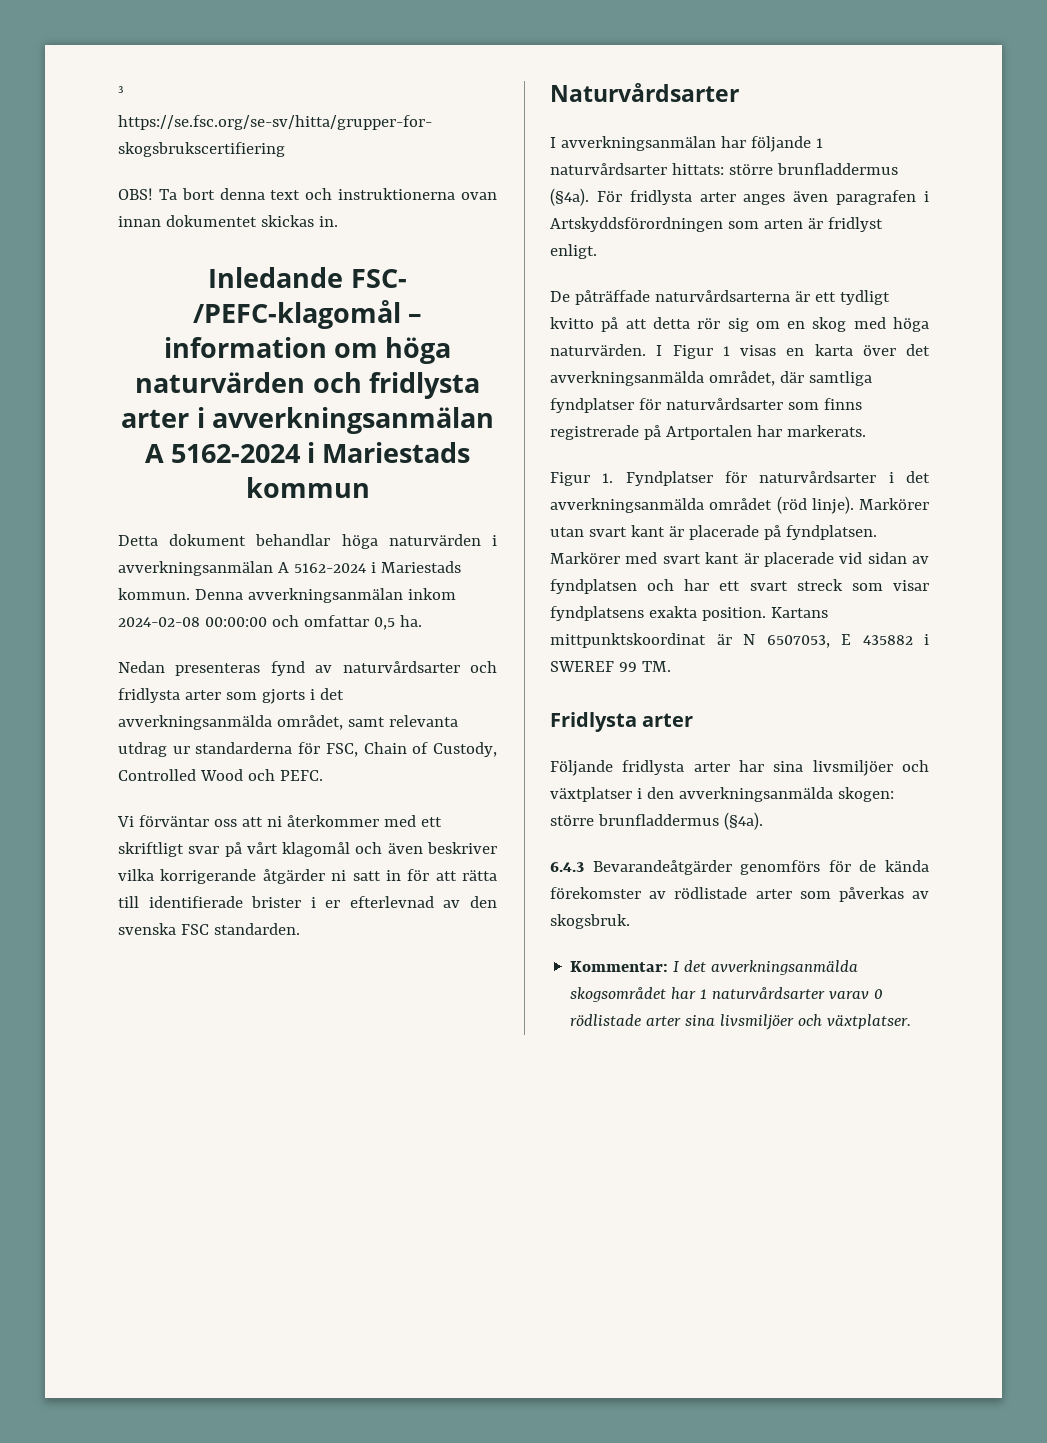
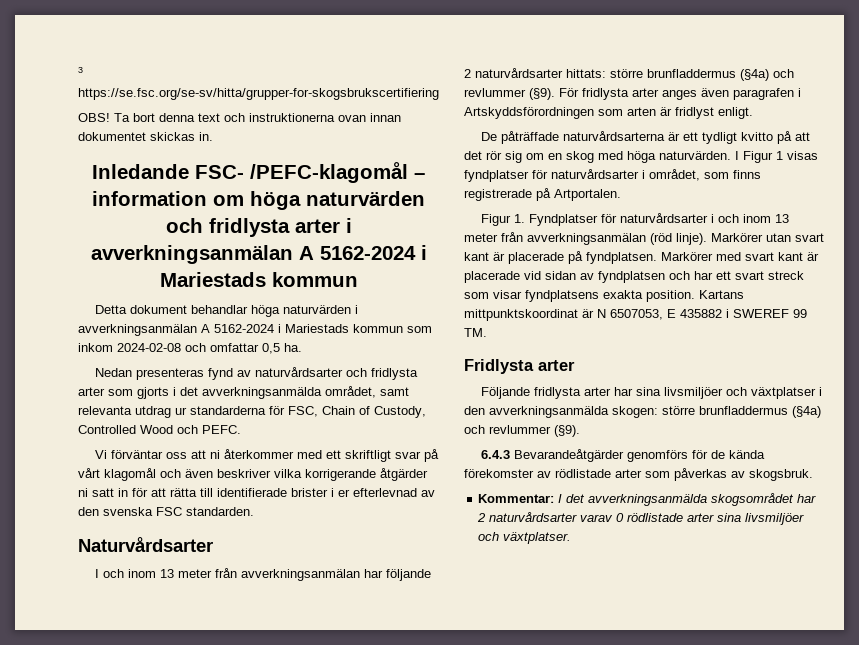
- Detta dokument behandlar höga naturvärden i avverkningsanmälan A 5162-2024 i Mariestads kommun. Denna avverkningsanmälan inkom 2024-02-08 00:00:00 och omfattar 0,5 ha.
+ Detta dokument behandlar höga naturvärden i avverkningsanmälan A 5162-2024 i Mariestads kommun som inkom 2024-02-08 och omfattar 0,5 ha.
- I avverkningsanmälan har följande 1 naturvårdsarter hittats: större brunfladdermus (§4a).
+ I och inom 13 meter från avverkningsanmälan har följande 2 naturvårdsarter hittats: större brunfladdermus (§4a) och revlummer (§9).
- De påträffade naturvårdsarterna är ett tydligt kvitto på att detta rör sig om en skog med höga naturvärden.
+ De påträffade naturvårdsarterna är ett tydligt kvitto på att det rör sig om en skog med höga naturvärden.
- I Figur 1 visas en karta över det avverkningsanmälda området, där samtliga fyndplatser för naturvårdsarter som finns registrerade på Artportalen har markerats.
+ I Figur 1 visas fyndplatser för naturvårdsarter i området, som finns registrerade på Artportalen.
- Figur 1. Fyndplatser för naturvårdsarter i det avverkningsanmälda området (röd linje).
+ Figur 1. Fyndplatser för naturvårdsarter i och inom 13 meter från avverkningsanmälan (röd linje).
- Följande fridlysta arter har sina livsmiljöer och växtplatser i den avverkningsanmälda skogen: större brunfladdermus (§4a).
+ Följande fridlysta arter har sina livsmiljöer och växtplatser i den avverkningsanmälda skogen: större brunfladdermus (§4a) och revlummer (§9).
- Kommentar: I det avverkningsanmälda skogsområdet har 1 naturvårdsarter varav 0 rödlistade arter sina livsmiljöer och växtplatser.
+ Kommentar: I det avverkningsanmälda skogsområdet har 2 naturvårdsarter varav 0 rödlistade arter sina livsmiljöer och växtplatser.

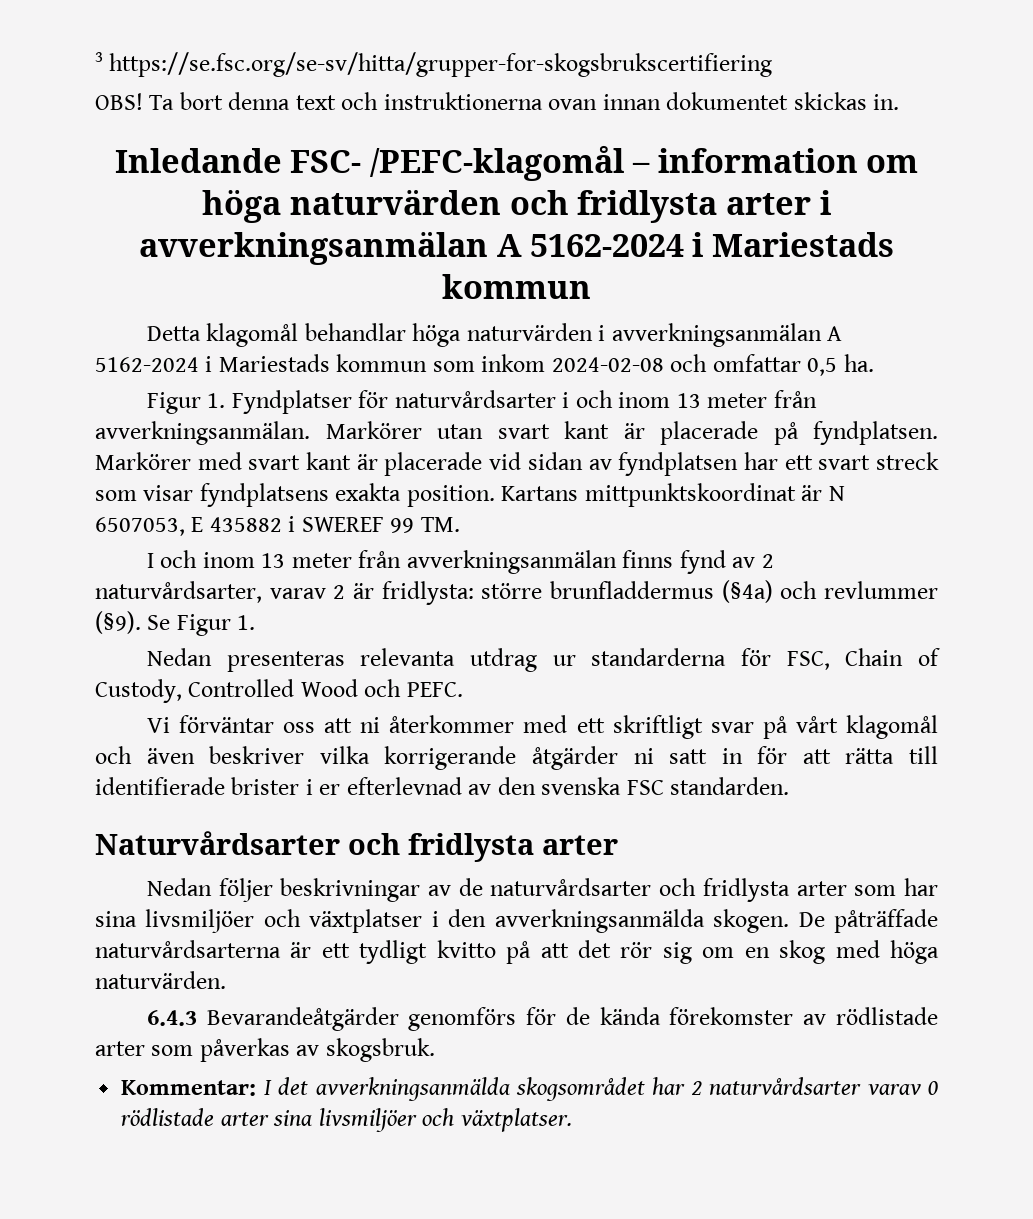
- Detta dokument behandlar höga naturvärden i avverkningsanmälan A 5162-2024 i Mariestads kommun som inkom 2024-02-08 och omfattar 0,5 ha.
+ Detta klagomål behandlar höga naturvärden i avverkningsanmälan A 5162-2024 i Mariestads kommun som inkom 2024-02-08 och omfattar 0,5 ha.
- Nedan presenteras fynd av naturvårdsarter och fridlysta arter som gjorts i det avverkningsanmälda området, samt relevanta utdrag ur standarderna för FSC, Chain of Custody, Controlled Wood och PEFC.
+ Figur 1. Fyndplatser för naturvårdsarter i och inom 13 meter från avverkningsanmälan. Markörer utan svart kant är placerade på fyndplatsen. Markörer med svart kant är placerade vid sidan av fyndplatsen har ett svart streck som visar fyndplatsens exakta position. Kartans mittpunktskoordinat är N 6507053, E 435882 i SWEREF 99 TM.
+ I och inom 13 meter från avverkningsanmälan finns fynd av 2 naturvårdsarter, varav 2 är fridlysta: större brunfladdermus (§4a) och revlummer (§9). Se Figur 1.
+ Nedan presenteras relevanta utdrag ur standarderna för FSC, Chain of Custody, Controlled Wood och PEFC.
- Naturvårdsarter
- I och inom 13 meter från avverkningsanmälan har följande 2 naturvårdsarter hittats: större brunfladdermus (§4a) och revlummer (§9). För fridlysta arter anges även paragrafen i Artskyddsförordningen som arten är fridlyst enligt.
- De påträffade naturvårdsarterna är ett tydligt kvitto på att det rör sig om en skog med höga naturvärden. I Figur 1 visas fyndplatser för naturvårdsarter i området, som finns registrerade på Artportalen.
- Figur 1. Fyndplatser för naturvårdsarter i och inom 13 meter från avverkningsanmälan (röd linje). Markörer utan svart kant är placerade på fyndplatsen. Markörer med svart kant är placerade vid sidan av fyndplatsen och har ett svart streck som visar fyndplatsens exakta position. Kartans mittpunktskoordinat är N 6507053, E 435882 i SWEREF 99 TM.
- Fridlysta arter
- Följande fridlysta arter har sina livsmiljöer och växtplatser i den avverkningsanmälda skogen: större brunfladdermus (§4a) och revlummer (§9).
+ Naturvårdsarter och fridlysta arter
+ Nedan följer beskrivningar av de naturvårdsarter och fridlysta arter som har sina livsmiljöer och växtplatser i den avverkningsanmälda skogen. De påträffade naturvårdsarterna är ett tydligt kvitto på att det rör sig om en skog med höga naturvärden.

